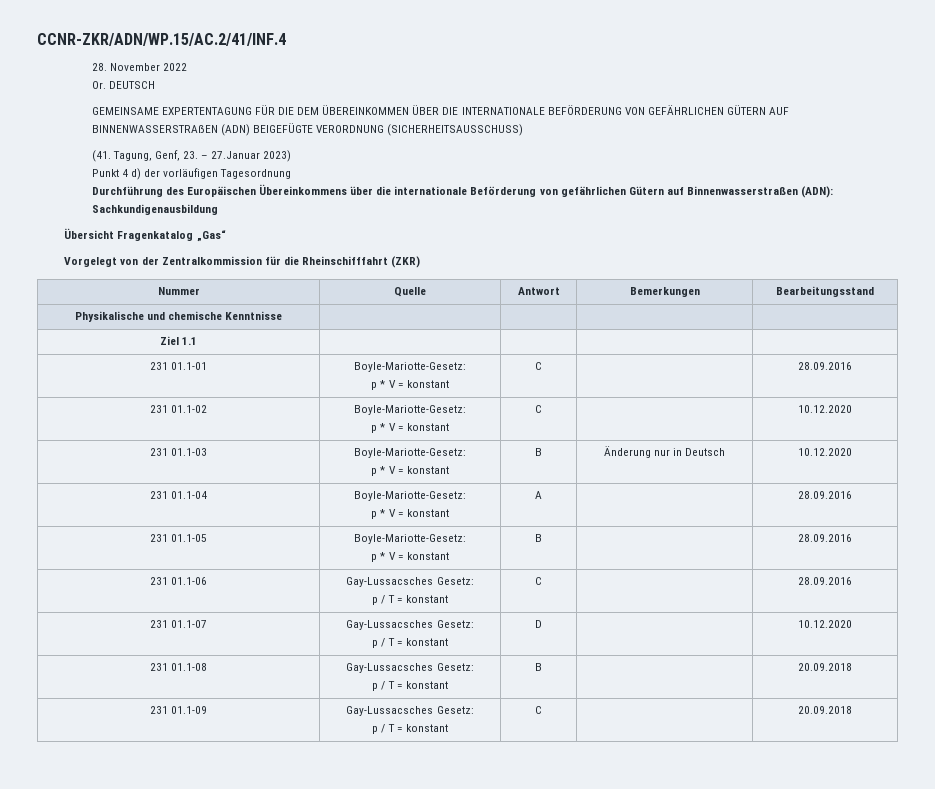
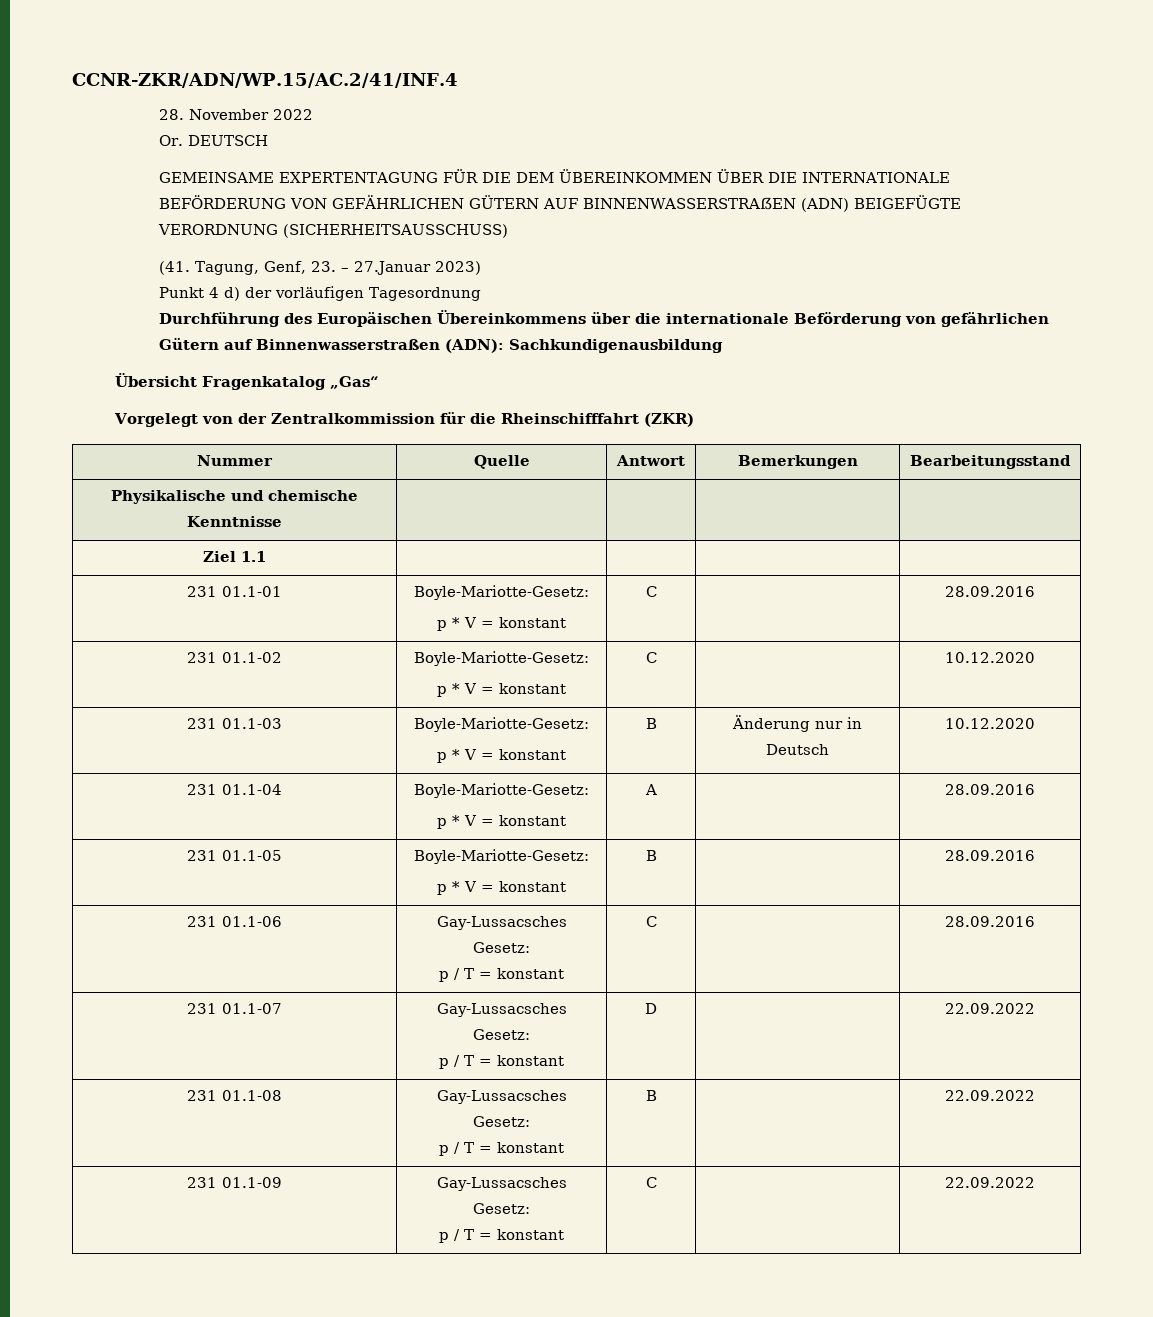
  231 01.1-07 | Gay-Lussacsches Gesetz:
- p / T = konstant | D | | 10.12.2020
+ p / T = konstant | D | | 22.09.2022
  231 01.1-08 | Gay-Lussacsches Gesetz:
- p / T = konstant | B | | 20.09.2018
+ p / T = konstant | B | | 22.09.2022
  231 01.1-09 | Gay-Lussacsches Gesetz:
- p / T = konstant | C | | 20.09.2018
+ p / T = konstant | C | | 22.09.2022

